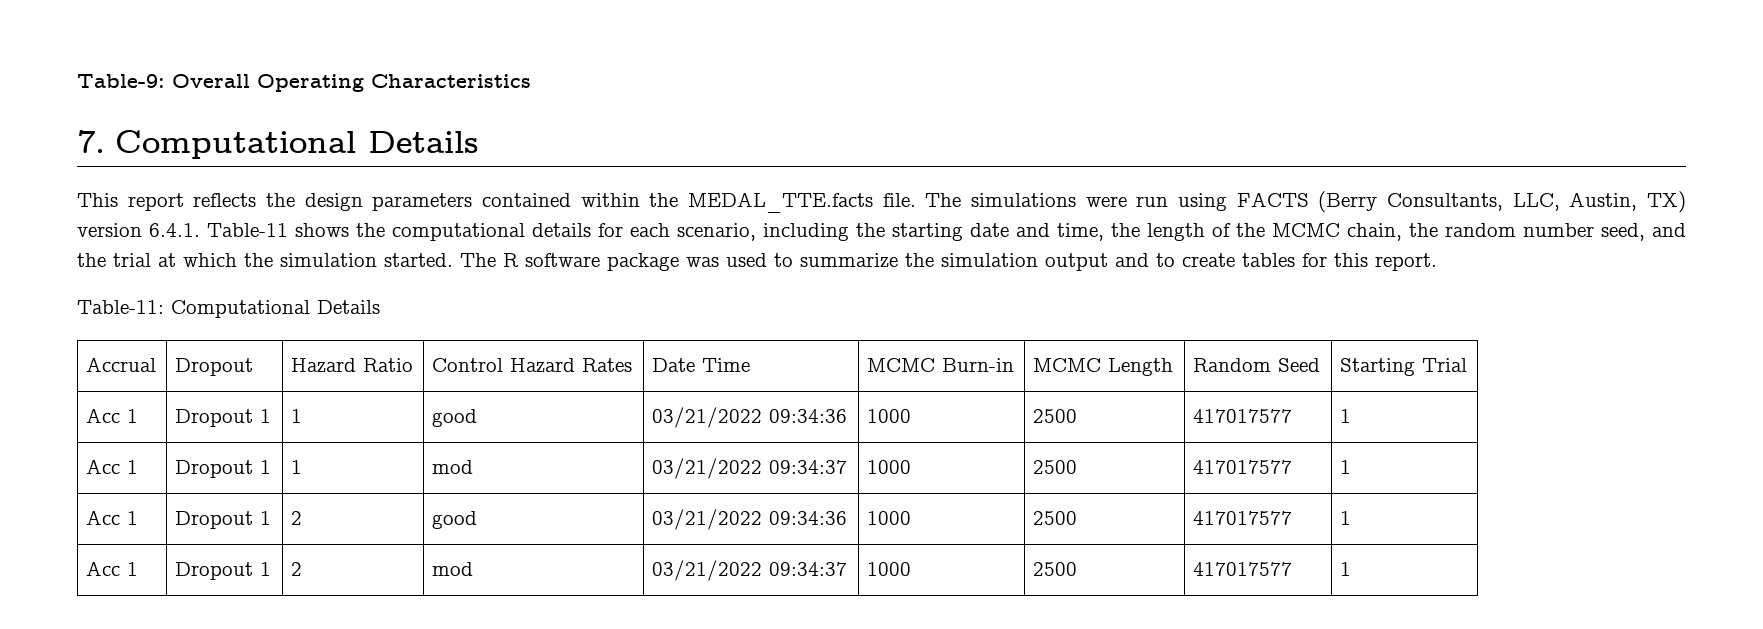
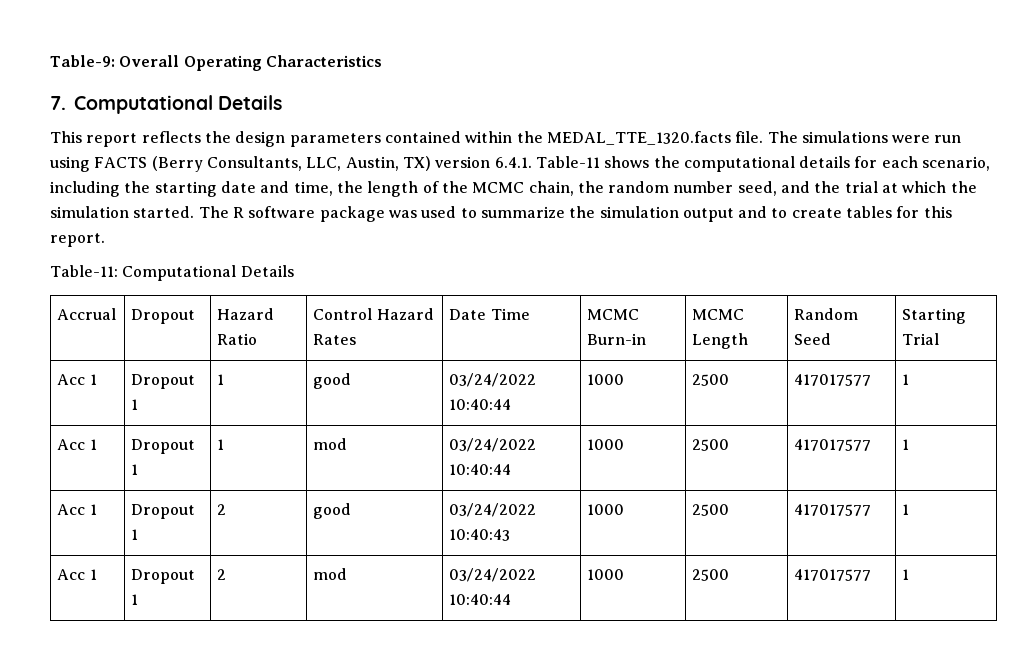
- This report reflects the design parameters contained within the MEDAL_TTE.facts file.
+ This report reflects the design parameters contained within the MEDAL_TTE_1320.facts file.
- Acc 1 | Dropout 1 | 1 | good | 03/21/2022 09:34:36 | 1000 | 2500 | 417017577 | 1
+ Acc 1 | Dropout 1 | 1 | good | 03/24/2022 10:40:44 | 1000 | 2500 | 417017577 | 1
- Acc 1 | Dropout 1 | 1 | mod | 03/21/2022 09:34:37 | 1000 | 2500 | 417017577 | 1
+ Acc 1 | Dropout 1 | 1 | mod | 03/24/2022 10:40:44 | 1000 | 2500 | 417017577 | 1
- Acc 1 | Dropout 1 | 2 | good | 03/21/2022 09:34:36 | 1000 | 2500 | 417017577 | 1
+ Acc 1 | Dropout 1 | 2 | good | 03/24/2022 10:40:43 | 1000 | 2500 | 417017577 | 1
- Acc 1 | Dropout 1 | 2 | mod | 03/21/2022 09:34:37 | 1000 | 2500 | 417017577 | 1
+ Acc 1 | Dropout 1 | 2 | mod | 03/24/2022 10:40:44 | 1000 | 2500 | 417017577 | 1

